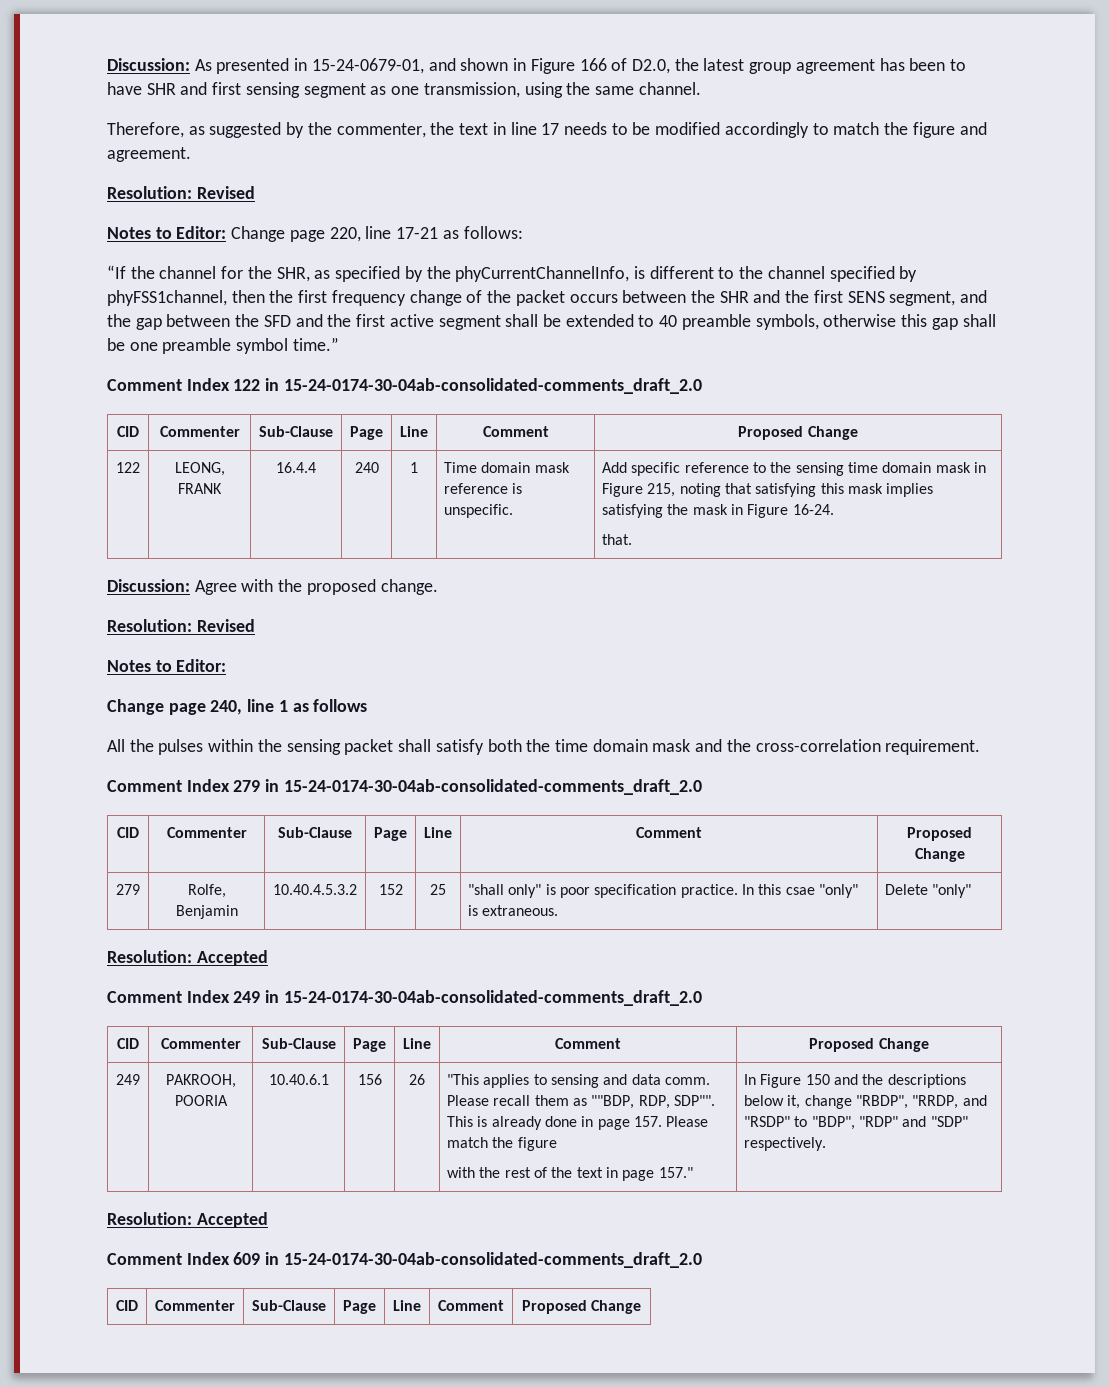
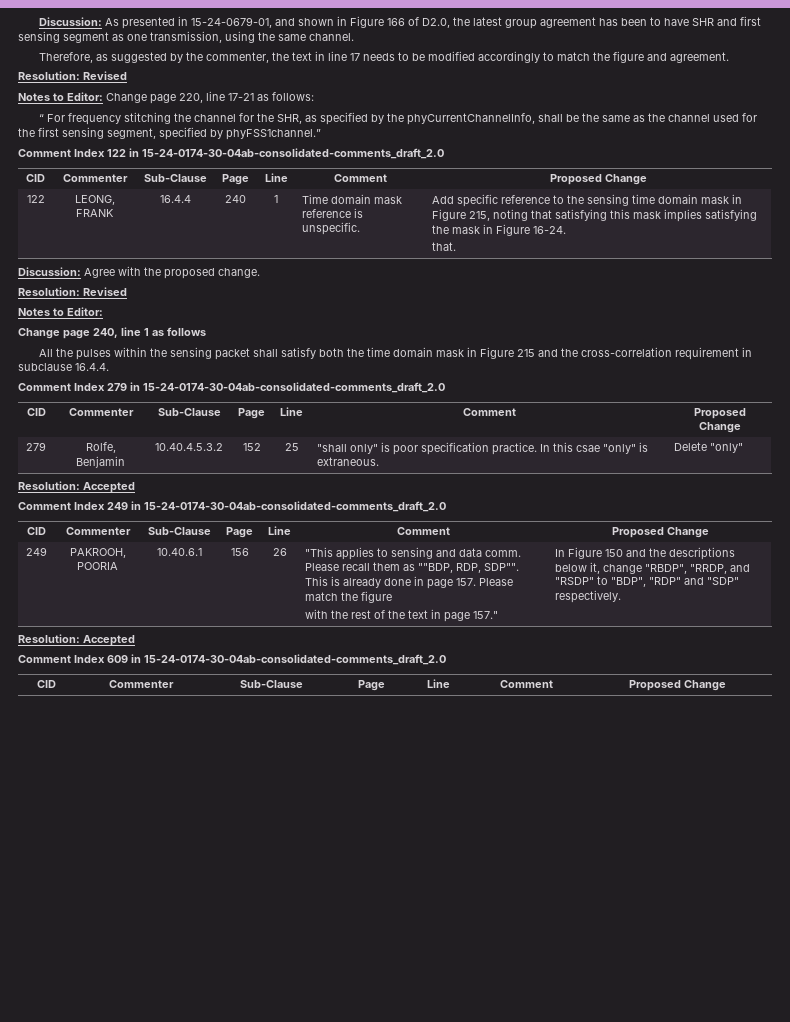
- “If the channel for the SHR, as specified by the phyCurrentChannelInfo, is different to the channel specified by phyFSS1channel, then the first frequency change of the packet occurs between the SHR and the first SENS segment, and the gap between the SFD and the first active segment shall be extended to 40 preamble symbols, otherwise this gap shall be one preamble symbol time.”
+ “ For frequency stitching the channel for the SHR, as specified by the phyCurrentChannelInfo, shall be the same as the channel used for the first sensing segment, specified by phyFSS1channel.”
- All the pulses within the sensing packet shall satisfy both the time domain mask and the cross-correlation requirement.
+ All the pulses within the sensing packet shall satisfy both the time domain mask in Figure 215 and the cross-correlation requirement in subclause 16.4.4.

